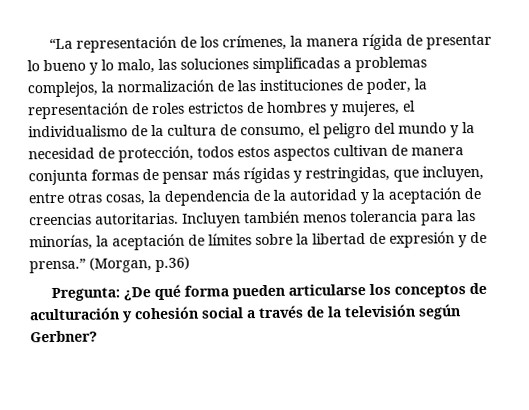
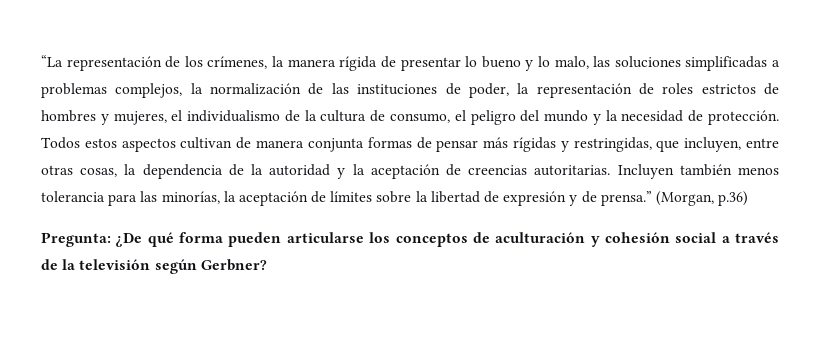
- “La representación de los crímenes, la manera rígida de presentar lo bueno y lo malo, las soluciones simplificadas a problemas complejos, la normalización de las instituciones de poder, la representación de roles estrictos de hombres y mujeres, el individualismo de la cultura de consumo, el peligro del mundo y la necesidad de protección, todos estos aspectos cultivan de manera conjunta formas de pensar más rígidas y restringidas, que incluyen, entre otras cosas, la dependencia de la autoridad y la aceptación de creencias autoritarias.
+ “La representación de los crímenes, la manera rígida de presentar lo bueno y lo malo, las soluciones simplificadas a problemas complejos, la normalización de las instituciones de poder, la representación de roles estrictos de hombres y mujeres, el individualismo de la cultura de consumo, el peligro del mundo y la necesidad de protección. Todos estos aspectos cultivan de manera conjunta formas de pensar más rígidas y restringidas, que incluyen, entre otras cosas, la dependencia de la autoridad y la aceptación de creencias autoritarias.

